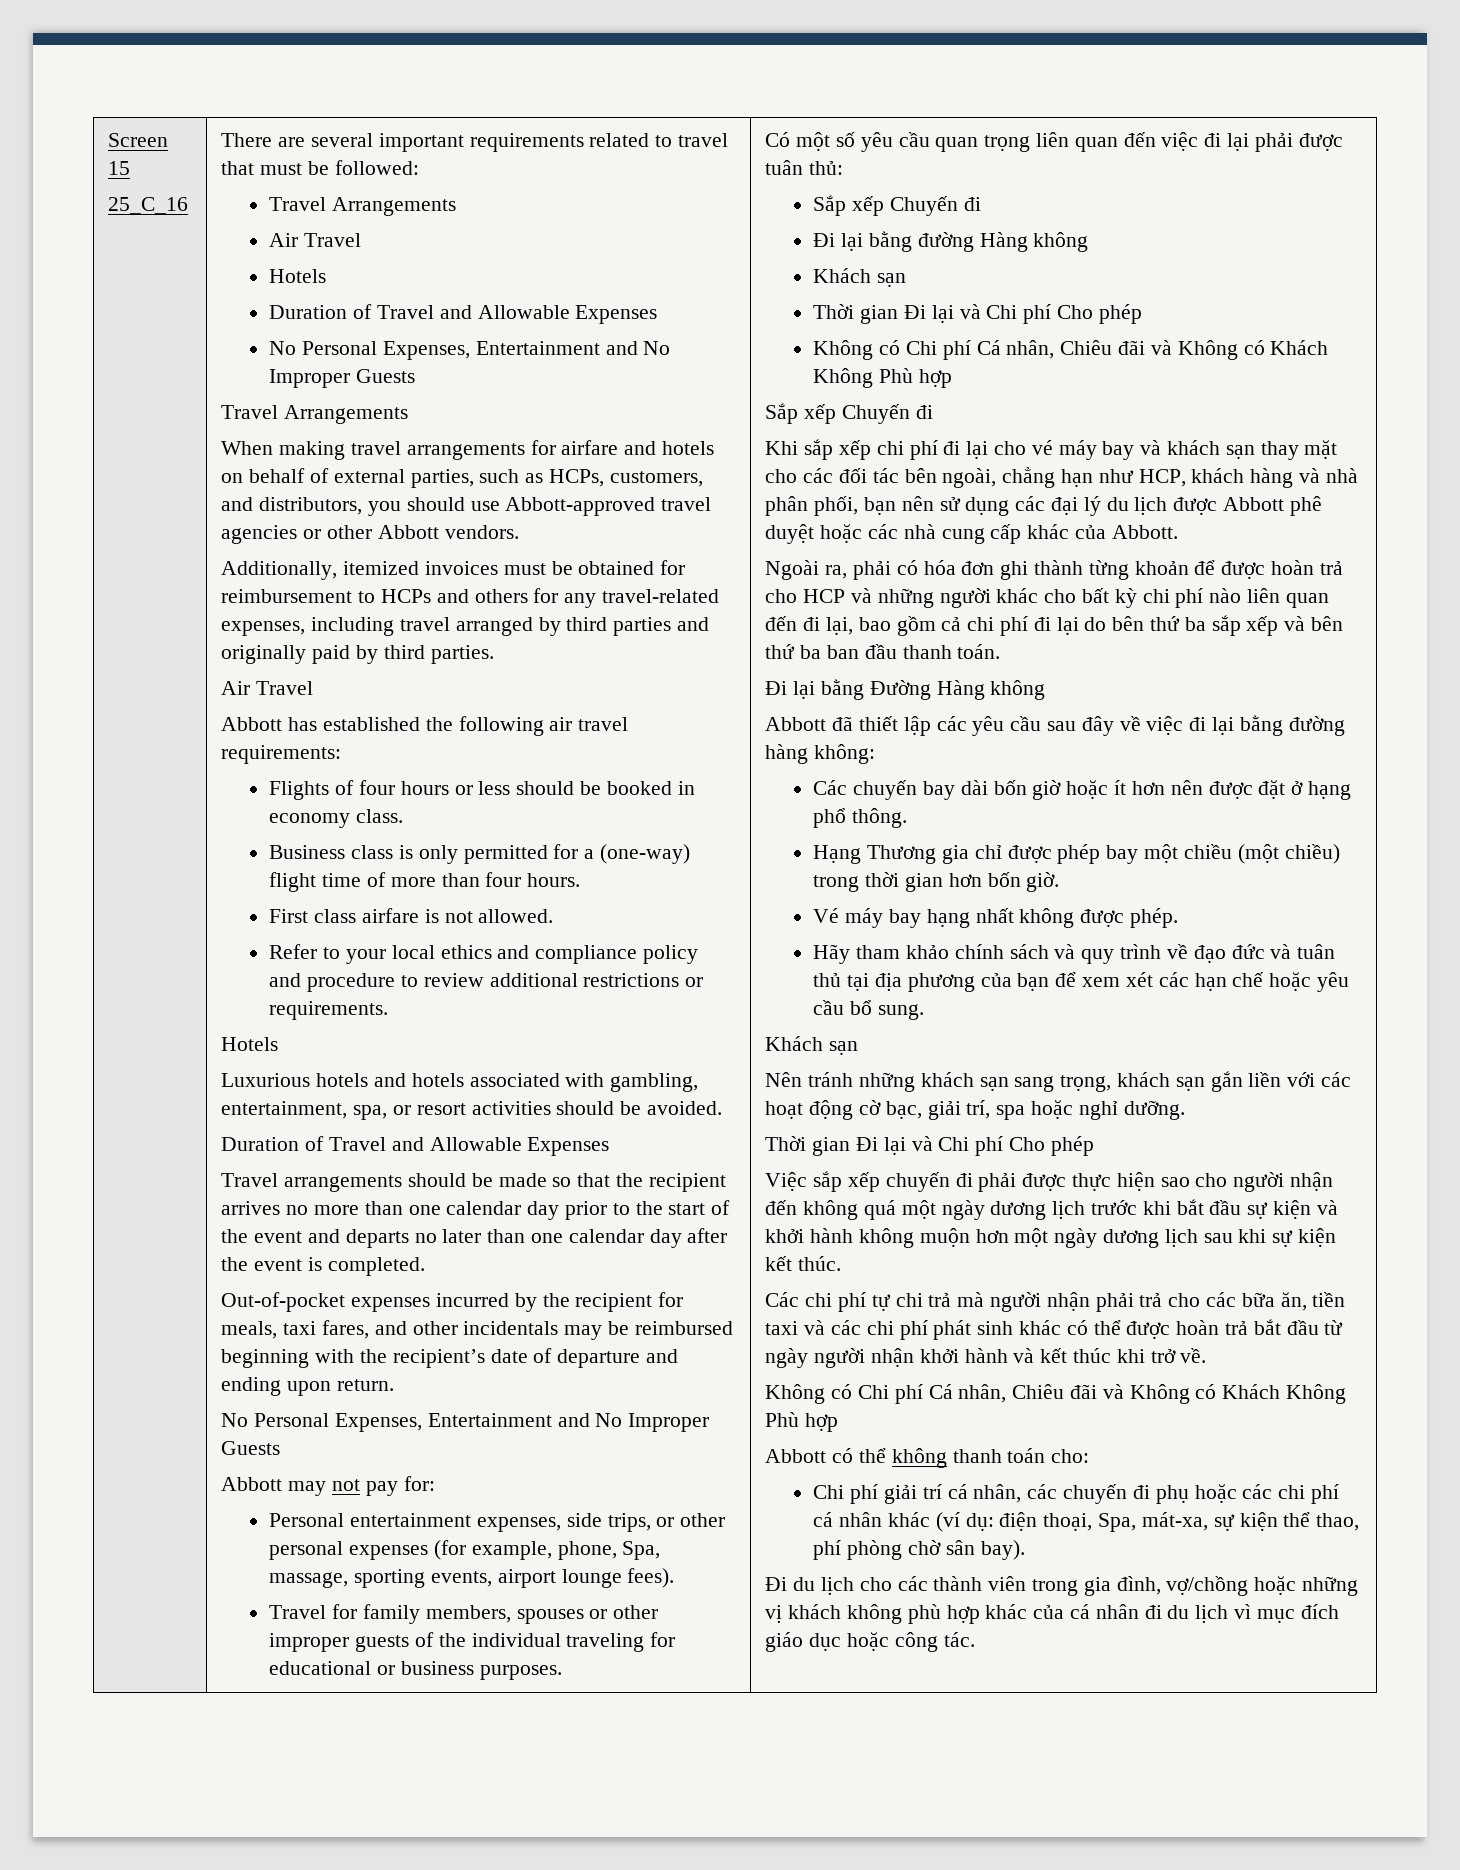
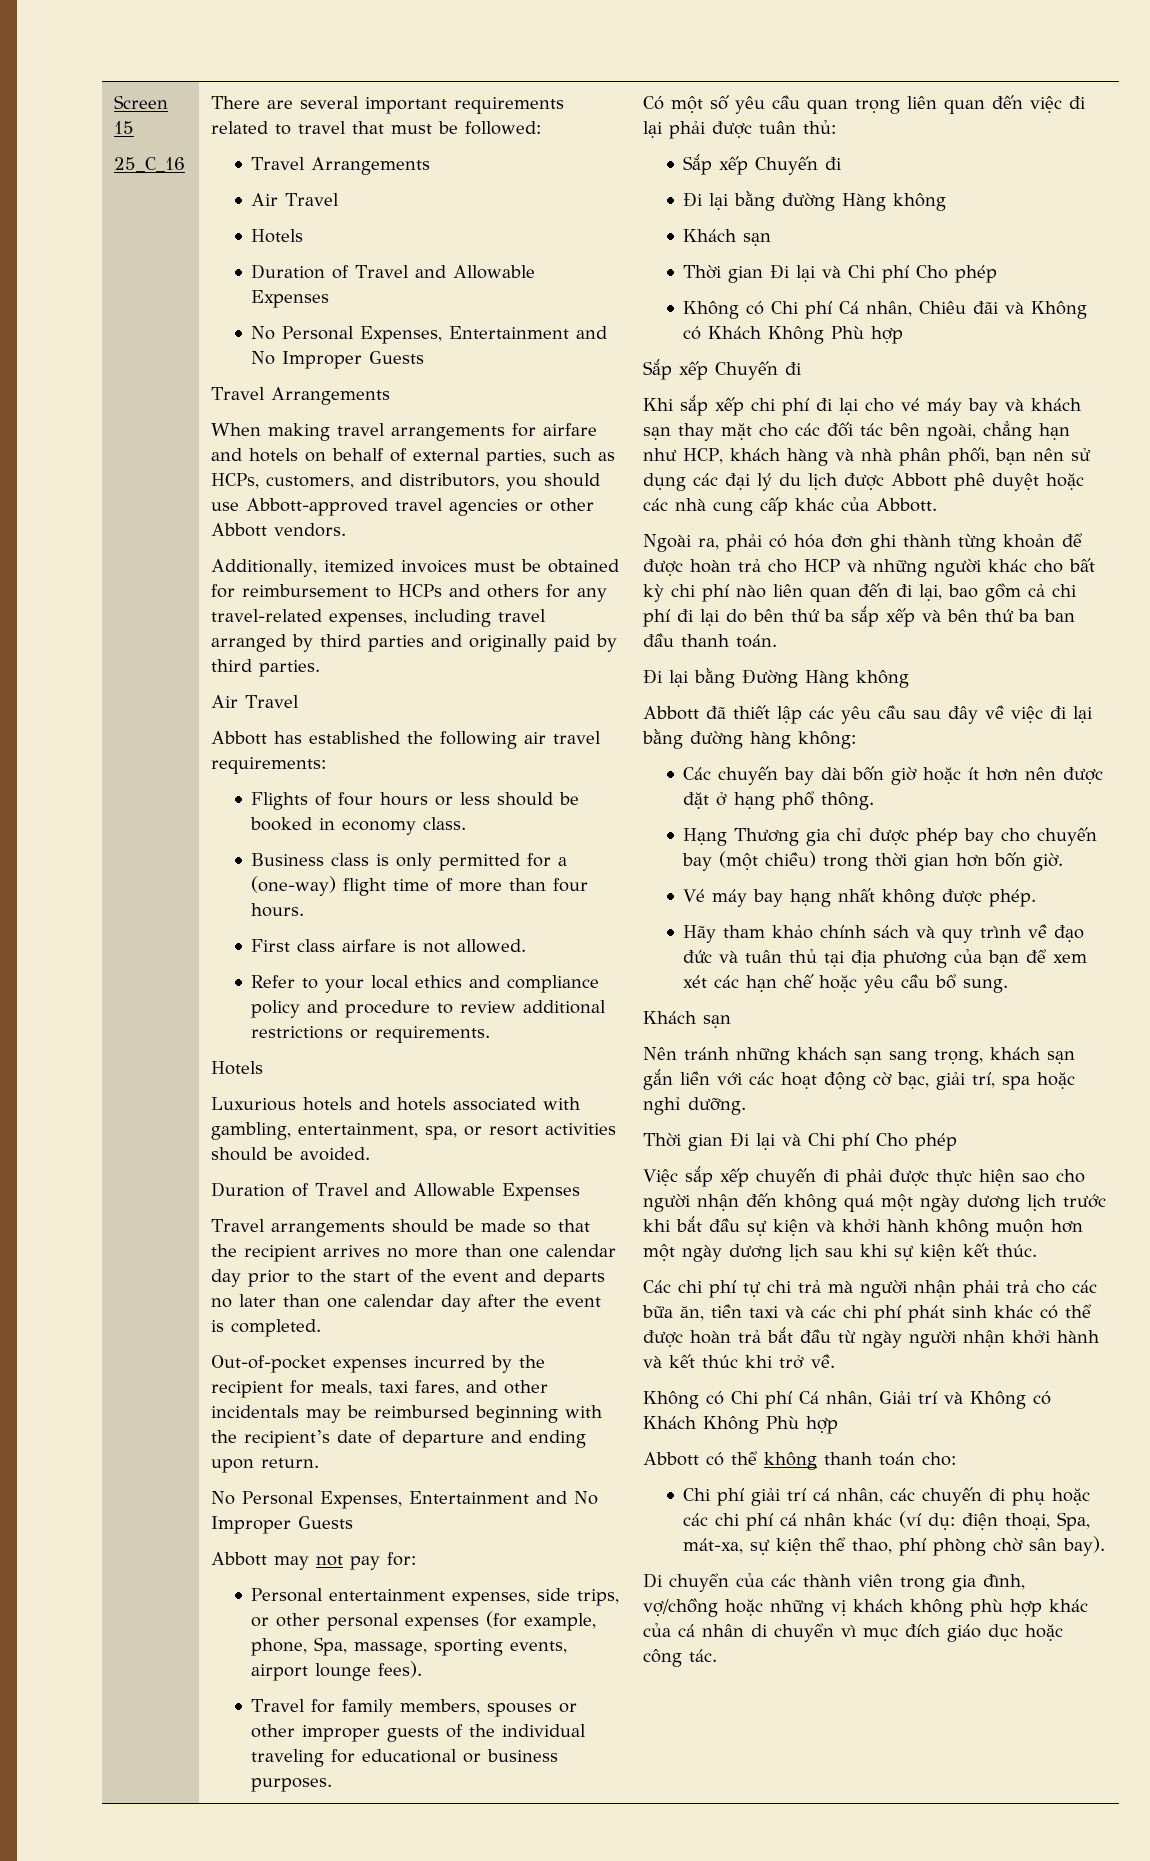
- Hạng Thương gia chỉ được phép bay một chiều (một chiều) trong thời gian hơn bốn giờ.
+ Hạng Thương gia chỉ được phép bay cho chuyến bay (một chiều) trong thời gian hơn bốn giờ.
  Các chi phí tự chi trả mà người nhận phải trả cho các bữa ăn, tiền taxi và các chi phí phát sinh khác có thể được hoàn trả bắt đầu từ ngày người nhận khởi hành và kết thúc khi trở về.
- Không có Chi phí Cá nhân, Chiêu đãi và Không có Khách Không Phù hợp
+ Không có Chi phí Cá nhân, Giải trí và Không có Khách Không Phù hợp
- Đi du lịch cho các thành viên trong gia đình, vợ/chồng hoặc những vị khách không phù hợp khác của cá nhân đi du lịch vì mục đích giáo dục hoặc công tác.
+ Di chuyển của các thành viên trong gia đình, vợ/chồng hoặc những vị khách không phù hợp khác của cá nhân di chuyển vì mục đích giáo dục hoặc công tác.

